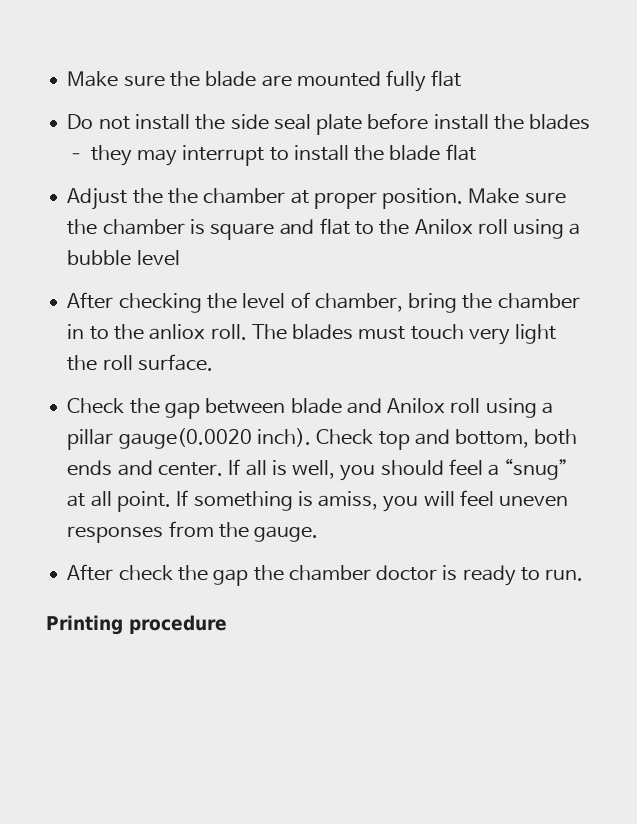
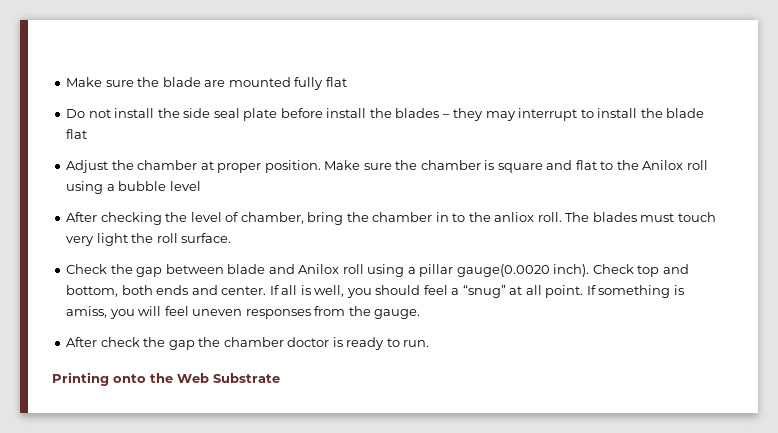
- Adjust the the chamber at proper position.
+ Adjust the chamber at proper position.
- Printing procedure
+ Printing onto the Web Substrate

